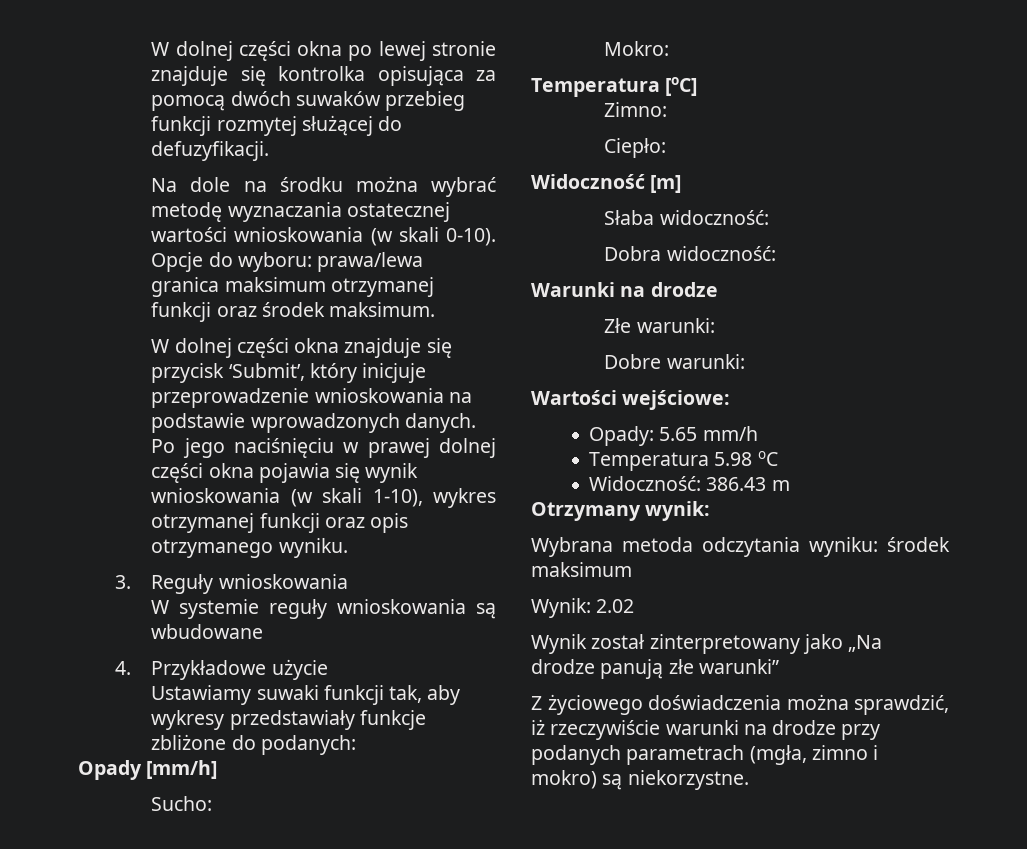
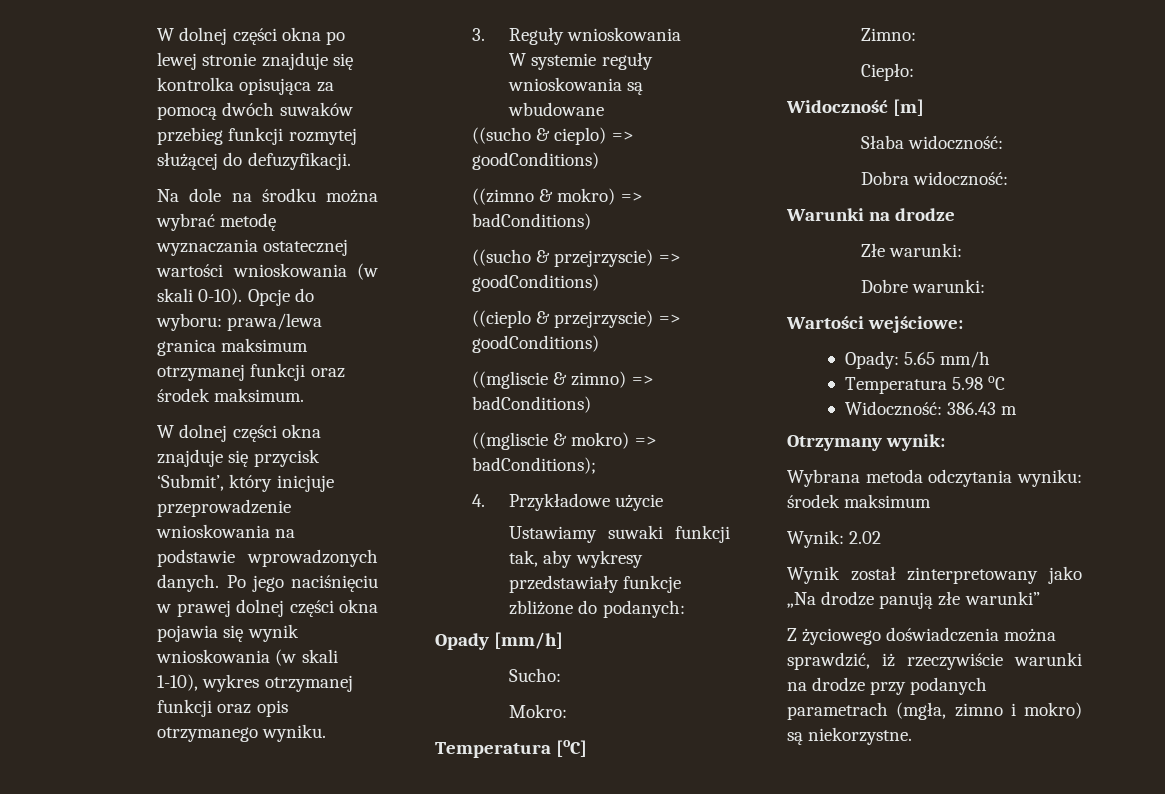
+ ((sucho & cieplo) => goodConditions)
+ ((zimno & mokro) => badConditions)
+ ((sucho & przejrzyscie) => goodConditions)
+ ((cieplo & przejrzyscie) => goodConditions)
+ ((mgliscie & zimno) => badConditions)
+ ((mgliscie & mokro) => badConditions);

